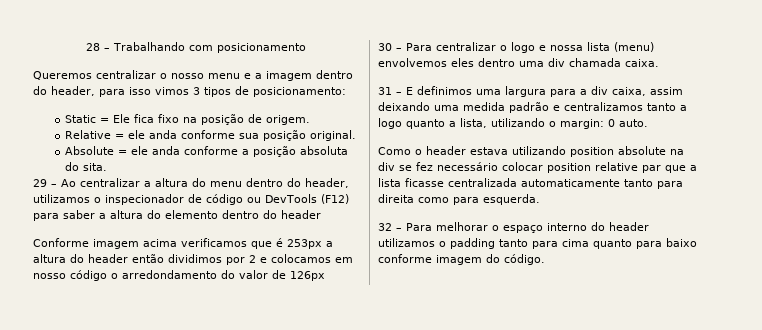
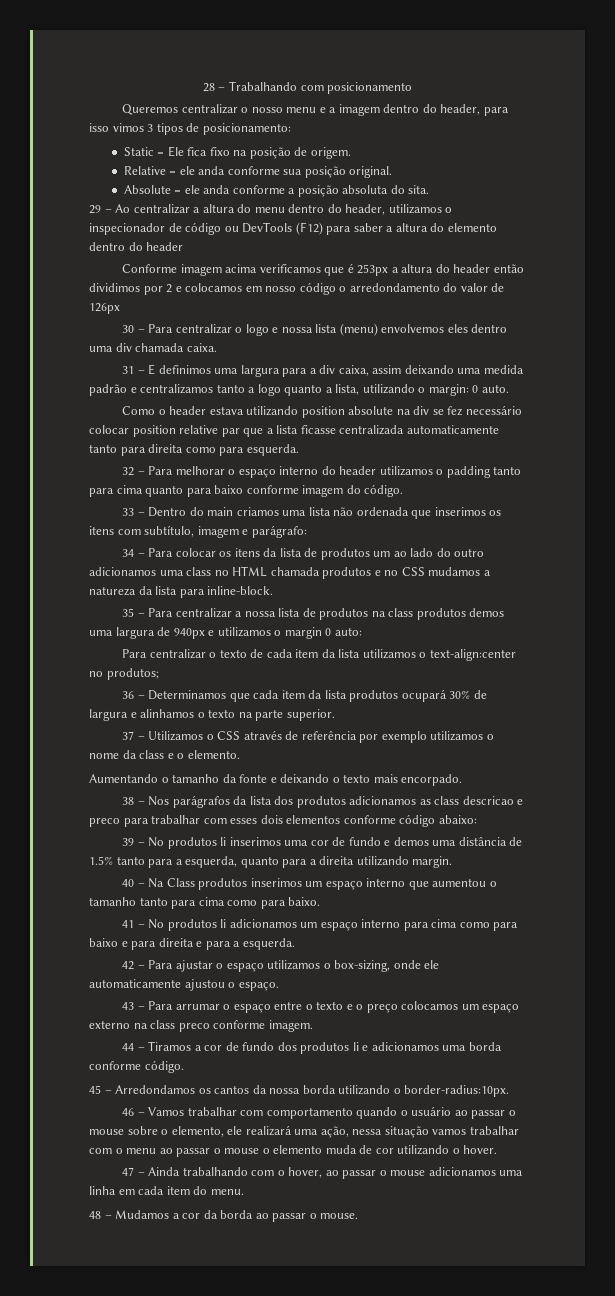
+ 33 – Dentro do main criamos uma lista não ordenada que inserimos os itens com subtítulo, imagem e parágrafo:
+ 34 – Para colocar os itens da lista de produtos um ao lado do outro adicionamos uma class no HTML chamada produtos e no CSS mudamos a natureza da lista para inline-block.
+ 35 – Para centralizar a nossa lista de produtos na class produtos demos uma largura de 940px e utilizamos o margin 0 auto:
+ Para centralizar o texto de cada item da lista utilizamos o text-align:center no produtos;
+ 36 – Determinamos que cada item da lista produtos ocupará 30% de largura e alinhamos o texto na parte superior.
+ 37 – Utilizamos o CSS através de referência por exemplo utilizamos o nome da class e o elemento.
+ Aumentando o tamanho da fonte e deixando o texto mais encorpado.
+ 38 – Nos parágrafos da lista dos produtos adicionamos as class descricao e preco para trabalhar com esses dois elementos conforme código abaixo:
+ 39 – No produtos li inserimos uma cor de fundo e demos uma distância de 1.5% tanto para a esquerda, quanto para a direita utilizando margin.
+ 40 – Na Class produtos inserimos um espaço interno que aumentou o tamanho tanto para cima como para baixo.
+ 41 – No produtos li adicionamos um espaço interno para cima como para baixo e para direita e para a esquerda.
+ 42 – Para ajustar o espaço utilizamos o box-sizing, onde ele automaticamente ajustou o espaço.
+ 43 – Para arrumar o espaço entre o texto e o preço colocamos um espaço externo na class preco conforme imagem.
+ 44 – Tiramos a cor de fundo dos produtos li e adicionamos uma borda conforme código.
+ 45 – Arredondamos os cantos da nossa borda utilizando o border-radius:10px.
+ 46 – Vamos trabalhar com comportamento quando o usuário ao passar o mouse sobre o elemento, ele realizará uma ação, nessa situação vamos trabalhar com o menu ao passar o mouse o elemento muda de cor utilizando o hover.
+ 47 – Ainda trabalhando com o hover, ao passar o mouse adicionamos uma linha em cada item do menu.
+ 48 – Mudamos a cor da borda ao passar o mouse.

